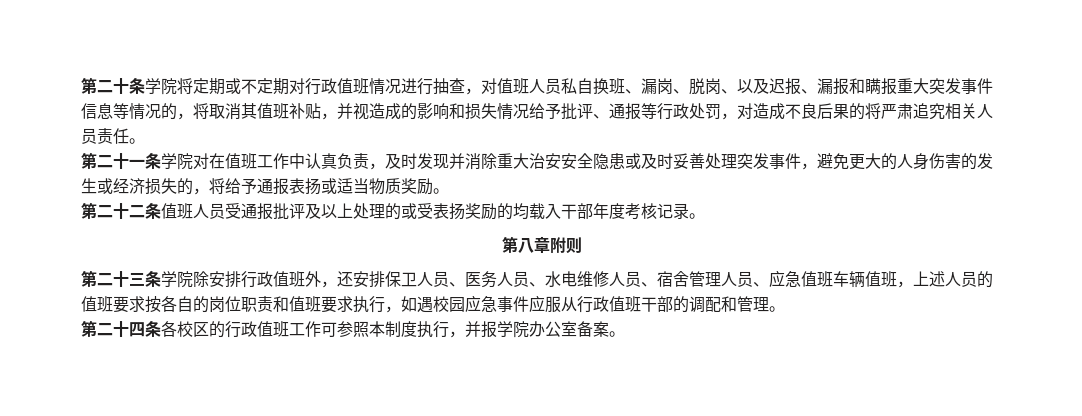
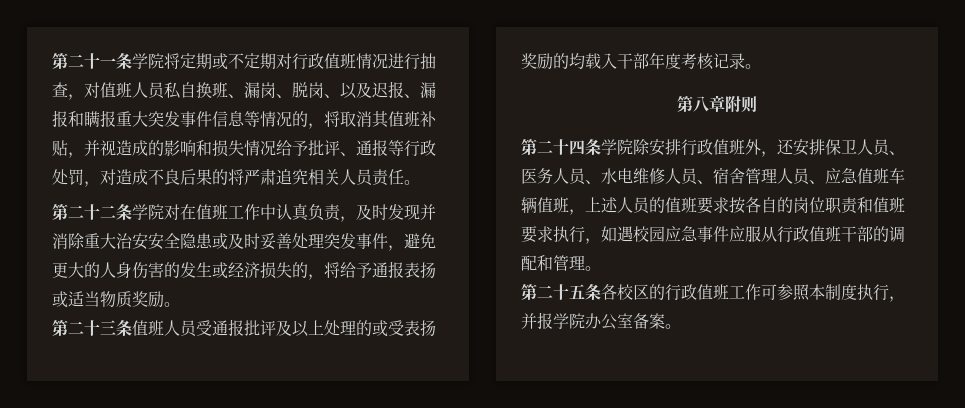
- 第二十条学院将定期或不定期对行政值班情况进行抽查，对值班人员私自换班、漏岗、脱岗、以及迟报、漏报和瞒报重大突发事件信息等情况的，将取消其值班补贴，并视造成的影响和损失情况给予批评、通报等行政处罚，对造成不良后果的将严肃追究相关人员责任。
+ 第二十一条学院将定期或不定期对行政值班情况进行抽查，对值班人员私自换班、漏岗、脱岗、以及迟报、漏报和瞒报重大突发事件信息等情况的，将取消其值班补贴，并视造成的影响和损失情况给予批评、通报等行政处罚，对造成不良后果的将严肃追究相关人员责任。
- 第二十一条学院对在值班工作中认真负责，及时发现并消除重大治安安全隐患或及时妥善处理突发事件，避免更大的人身伤害的发生或经济损失的，将给予通报表扬或适当物质奖励。
+ 第二十二条学院对在值班工作中认真负责，及时发现并消除重大治安安全隐患或及时妥善处理突发事件，避免更大的人身伤害的发生或经济损失的，将给予通报表扬或适当物质奖励。
- 第二十二条值班人员受通报批评及以上处理的或受表扬奖励的均载入干部年度考核记录。
+ 第二十三条值班人员受通报批评及以上处理的或受表扬奖励的均载入干部年度考核记录。
- 第二十三条学院除安排行政值班外，还安排保卫人员、医务人员、水电维修人员、宿舍管理人员、应急值班车辆值班，上述人员的值班要求按各自的岗位职责和值班要求执行，如遇校园应急事件应服从行政值班干部的调配和管理。
+ 第二十四条学院除安排行政值班外，还安排保卫人员、医务人员、水电维修人员、宿舍管理人员、应急值班车辆值班，上述人员的值班要求按各自的岗位职责和值班要求执行，如遇校园应急事件应服从行政值班干部的调配和管理。
- 第二十四条各校区的行政值班工作可参照本制度执行，并报学院办公室备案。
+ 第二十五条各校区的行政值班工作可参照本制度执行，并报学院办公室备案。

